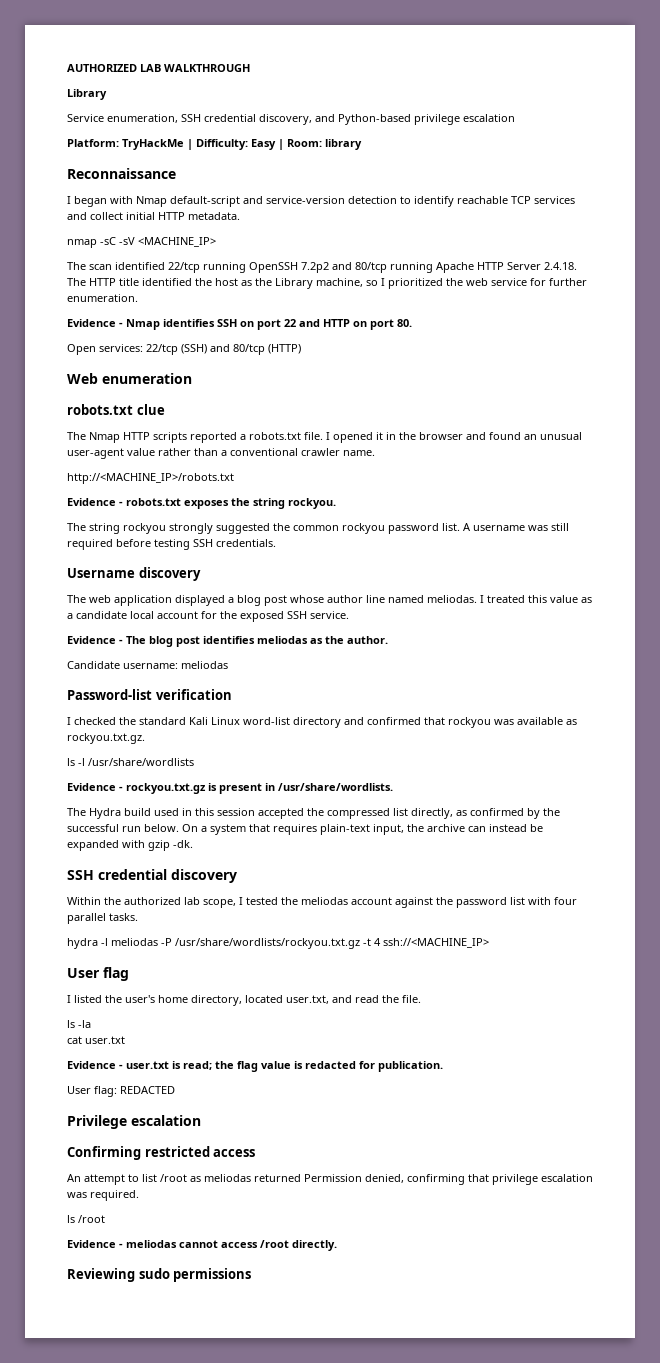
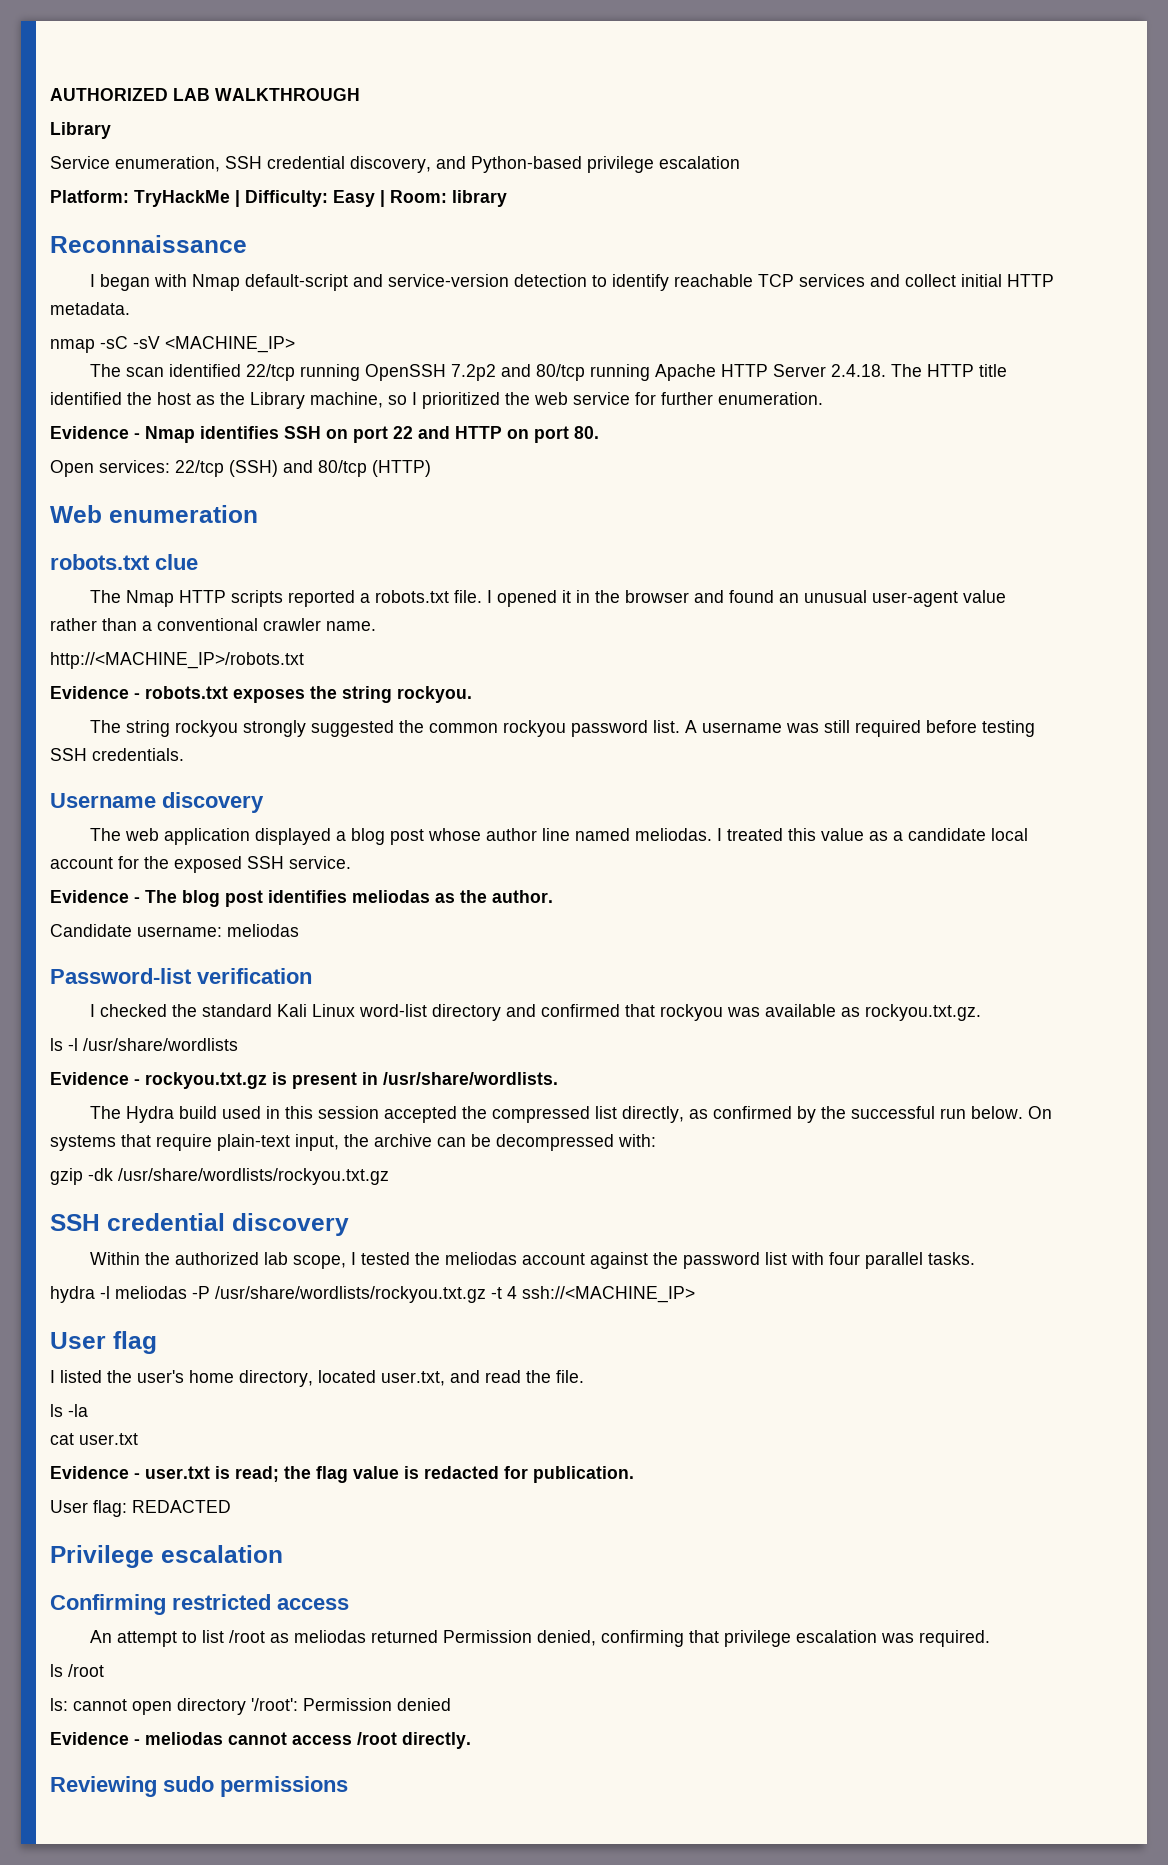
- On a system that requires plain-text input, the archive can instead be expanded with gzip -dk.
+ On systems that require plain-text input, the archive can be decompressed with:
+ gzip -dk /usr/share/wordlists/rockyou.txt.gz
+ ls: cannot open directory '/root': Permission denied

